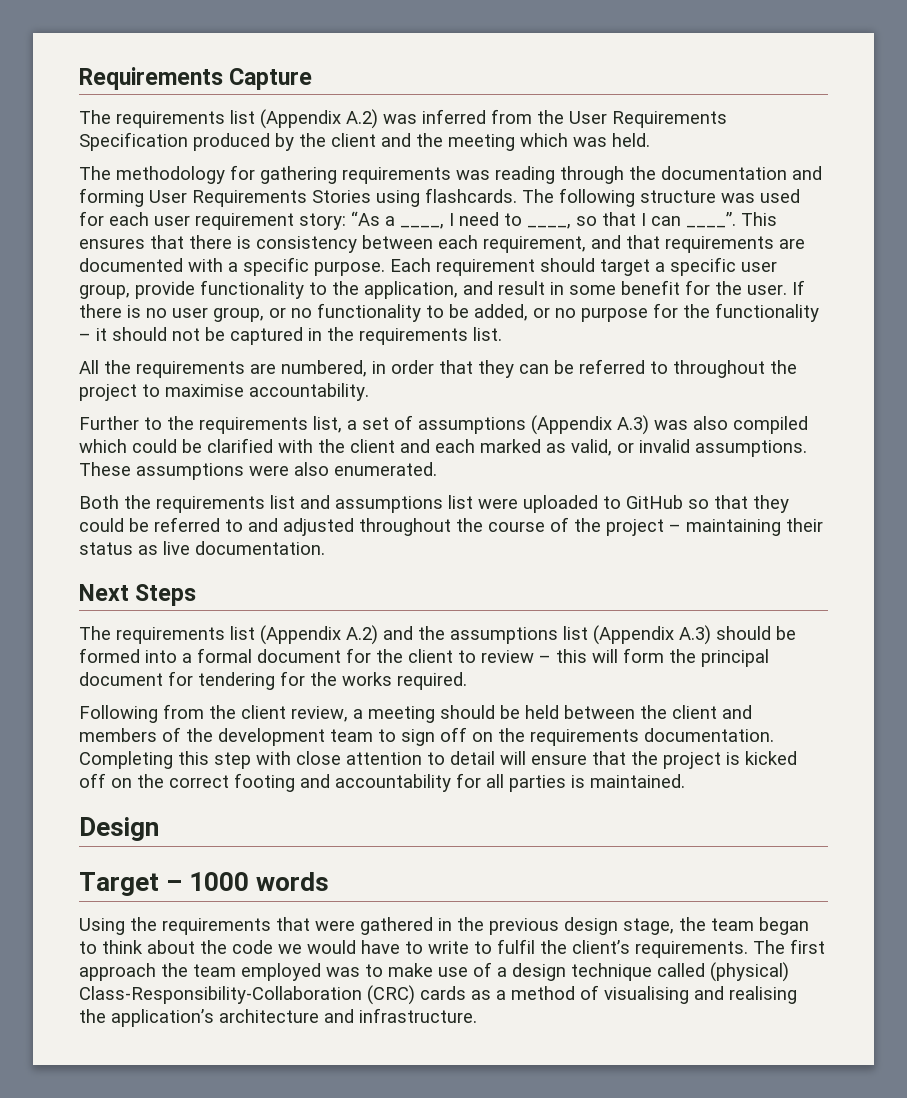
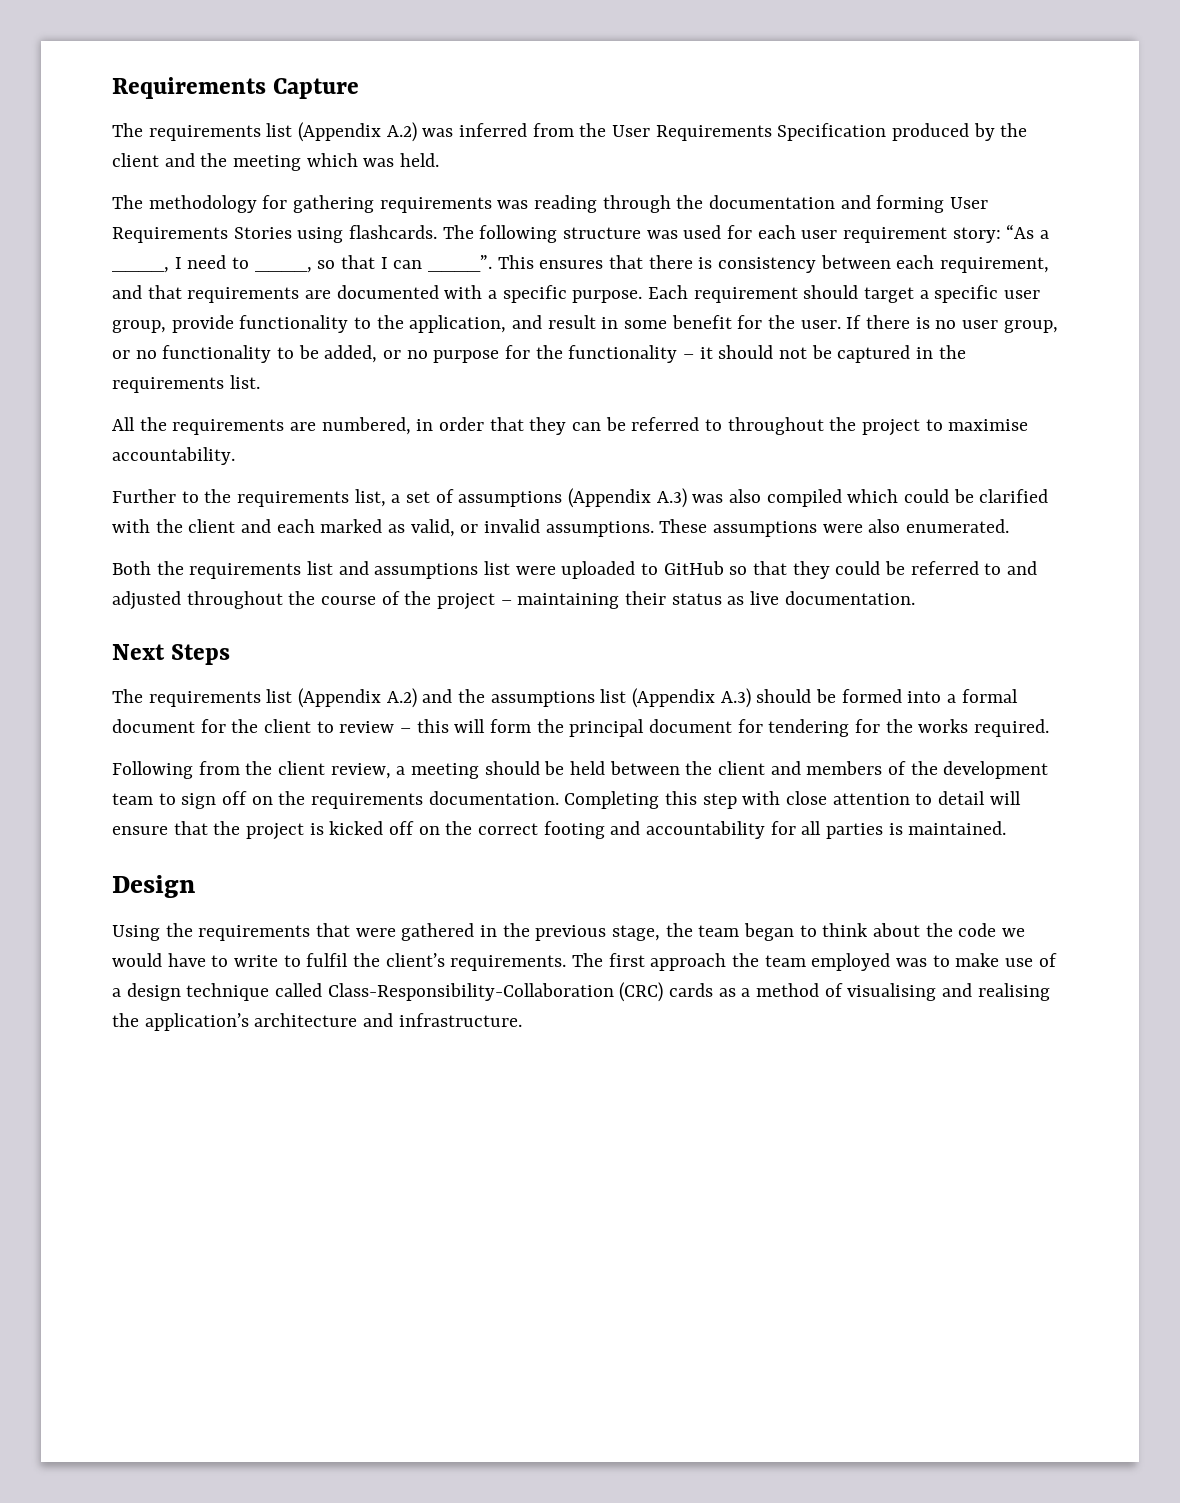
- Target – 1000 words
- Using the requirements that were gathered in the previous design stage, the team began to think about the code we would have to write to fulfil the client’s requirements.
+ Using the requirements that were gathered in the previous stage, the team began to think about the code we would have to write to fulfil the client’s requirements.
- The first approach the team employed was to make use of a design technique called (physical) Class-Responsibility-Collaboration (CRC) cards as a method of visualising and realising the application’s architecture and infrastructure.
+ The first approach the team employed was to make use of a design technique called Class-Responsibility-Collaboration (CRC) cards as a method of visualising and realising the application’s architecture and infrastructure.

